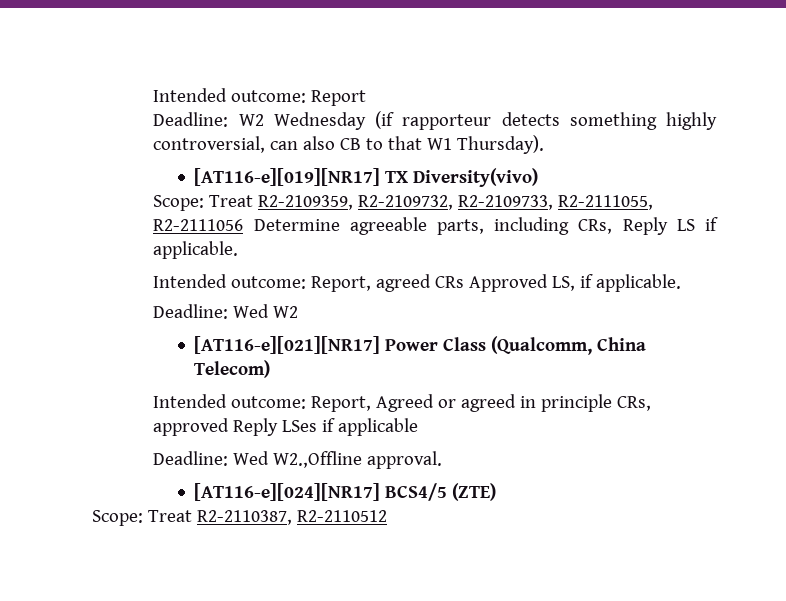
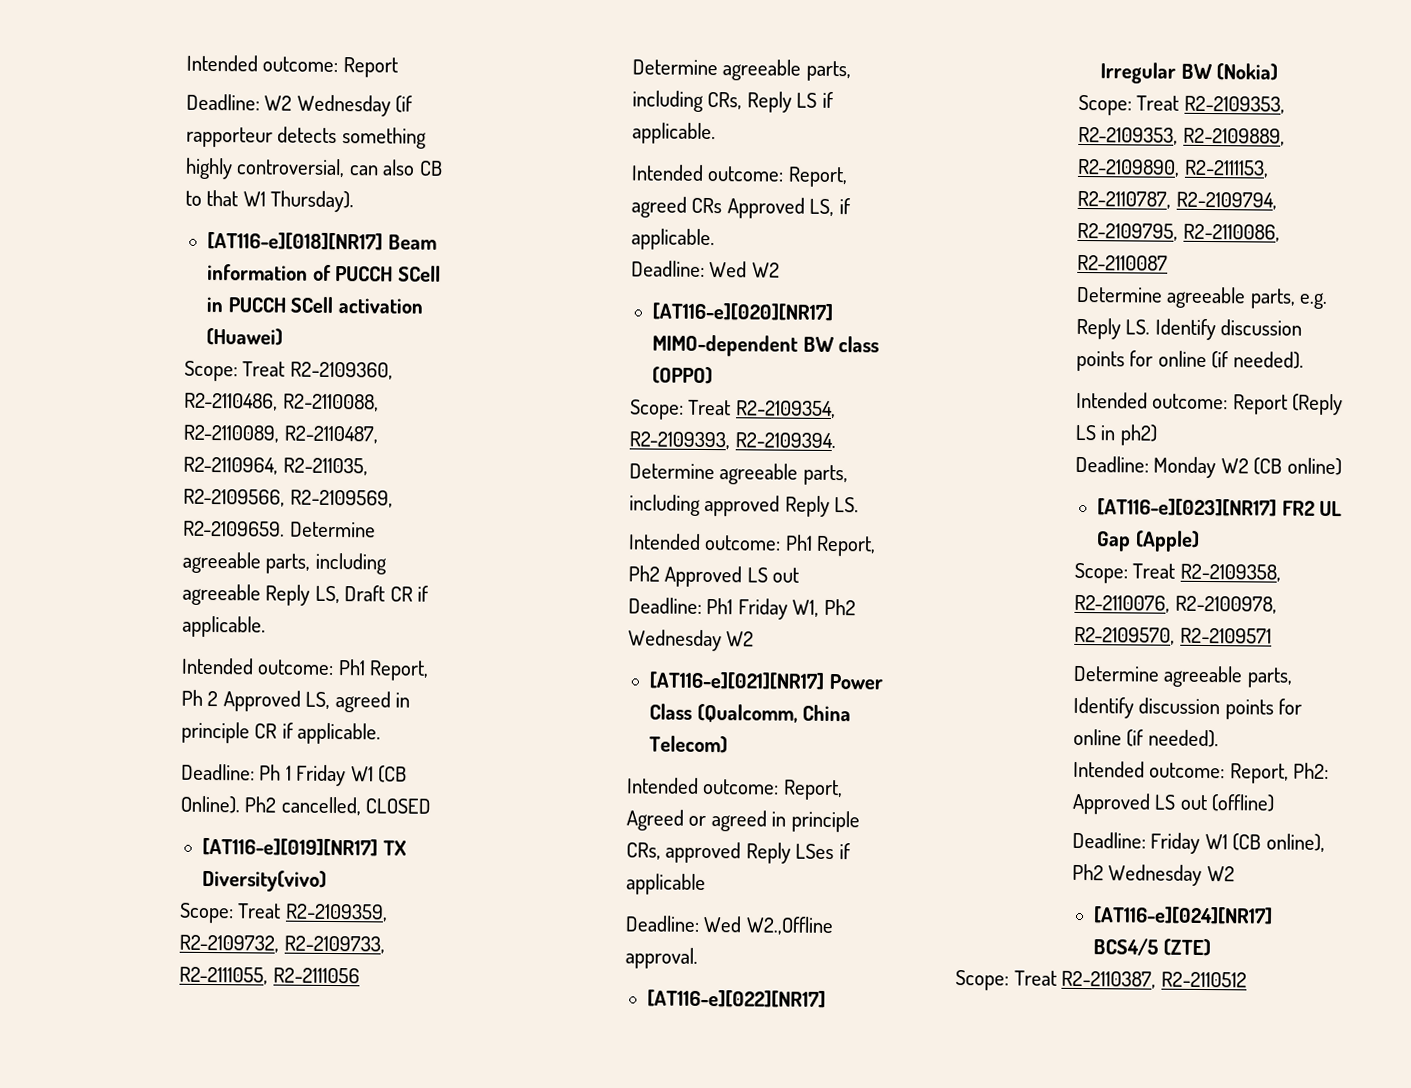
+ [AT116-e][018][NR17] Beam information of PUCCH SCell in PUCCH SCell activation (Huawei)
+ Scope: Treat R2-2109360, R2-2110486, R2-2110088, R2-2110089, R2-2110487, R2-2110964, R2-211035, R2-2109566, R2-2109569, R2-2109659. Determine agreeable parts, including agreeable Reply LS, Draft CR if applicable.
+ Intended outcome: Ph1 Report, Ph 2 Approved LS, agreed in principle CR if applicable.
+ Deadline: Ph 1 Friday W1 (CB Online). Ph2 cancelled, CLOSED
+ [AT116-e][020][NR17] MIMO-dependent BW class (OPPO)
+ Scope: Treat R2-2109354, R2-2109393, R2-2109394. Determine agreeable parts, including approved Reply LS.
+ Intended outcome: Ph1 Report, Ph2 Approved LS out
+ Deadline: Ph1 Friday W1, Ph2 Wednesday W2
+ [AT116-e][022][NR17] Irregular BW (Nokia)
+ Scope: Treat R2-2109353, R2-2109353, R2-2109889, R2-2109890, R2-2111153, R2-2110787, R2-2109794, R2-2109795, R2-2110086, R2-2110087
+ Determine agreeable parts, e.g. Reply LS. Identify discussion points for online (if needed).
+ Intended outcome: Report (Reply LS in ph2)
+ Deadline: Monday W2 (CB online)
+ [AT116-e][023][NR17] FR2 UL Gap (Apple)
+ Scope: Treat R2-2109358, R2-2110076, R2-2100978, R2-2109570, R2-2109571
+ Determine agreeable parts, Identify discussion points for online (if needed).
+ Intended outcome: Report, Ph2: Approved LS out (offline)
+ Deadline: Friday W1 (CB online), Ph2 Wednesday W2

